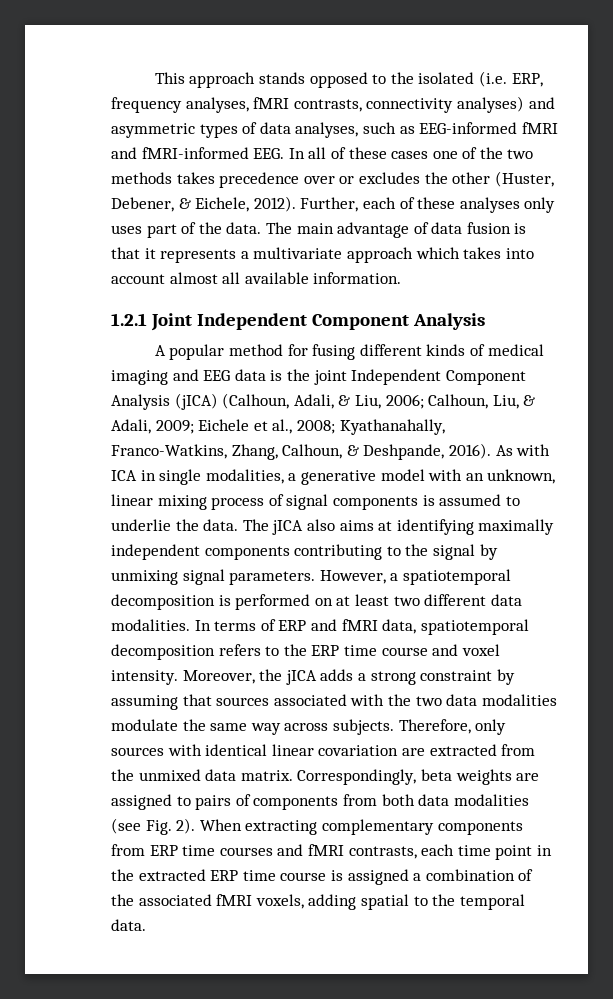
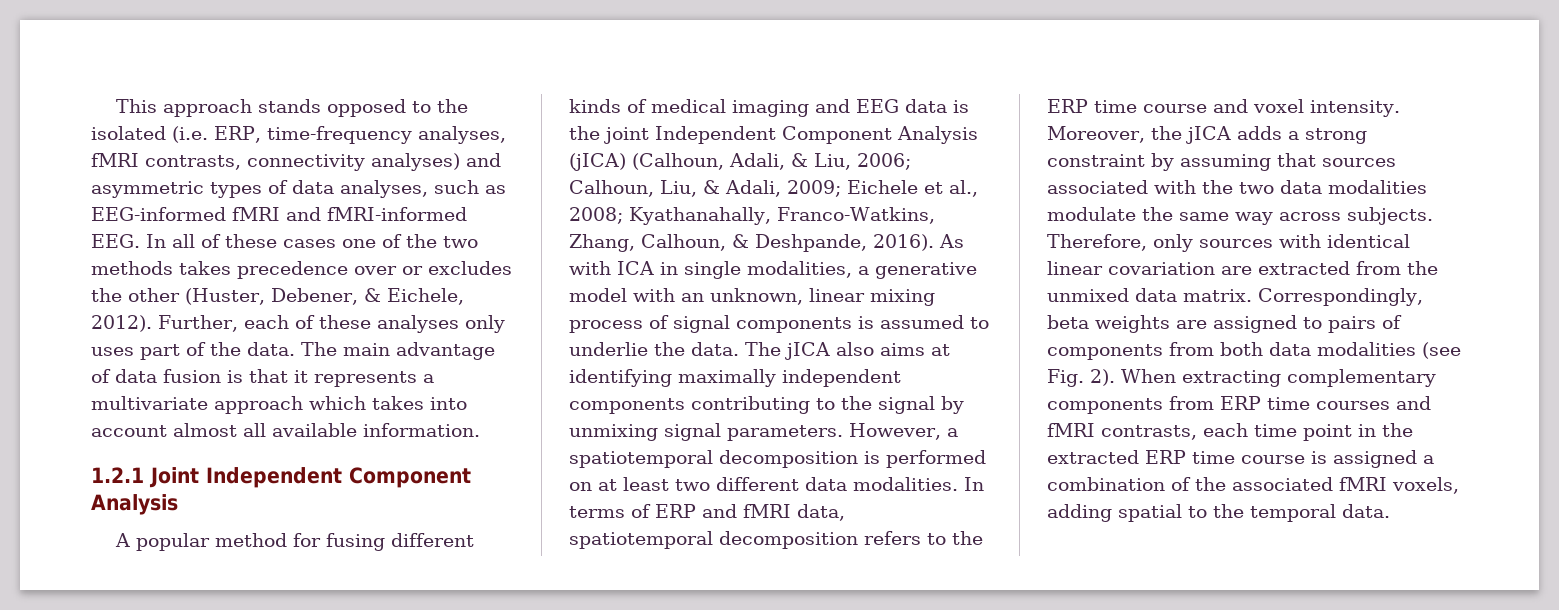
- This approach stands opposed to the isolated (i.e. ERP, frequency analyses, fMRI contrasts, connectivity analyses) and asymmetric types of data analyses, such as EEG-informed fMRI and fMRI-informed EEG. In all of these cases one of the two methods takes precedence over or excludes the other (Huster, Debener, & Eichele, 2012).
+ This approach stands opposed to the isolated (i.e. ERP, time-frequency analyses, fMRI contrasts, connectivity analyses) and asymmetric types of data analyses, such as EEG-informed fMRI and fMRI-informed EEG. In all of these cases one of the two methods takes precedence over or excludes the other (Huster, Debener, & Eichele, 2012).

